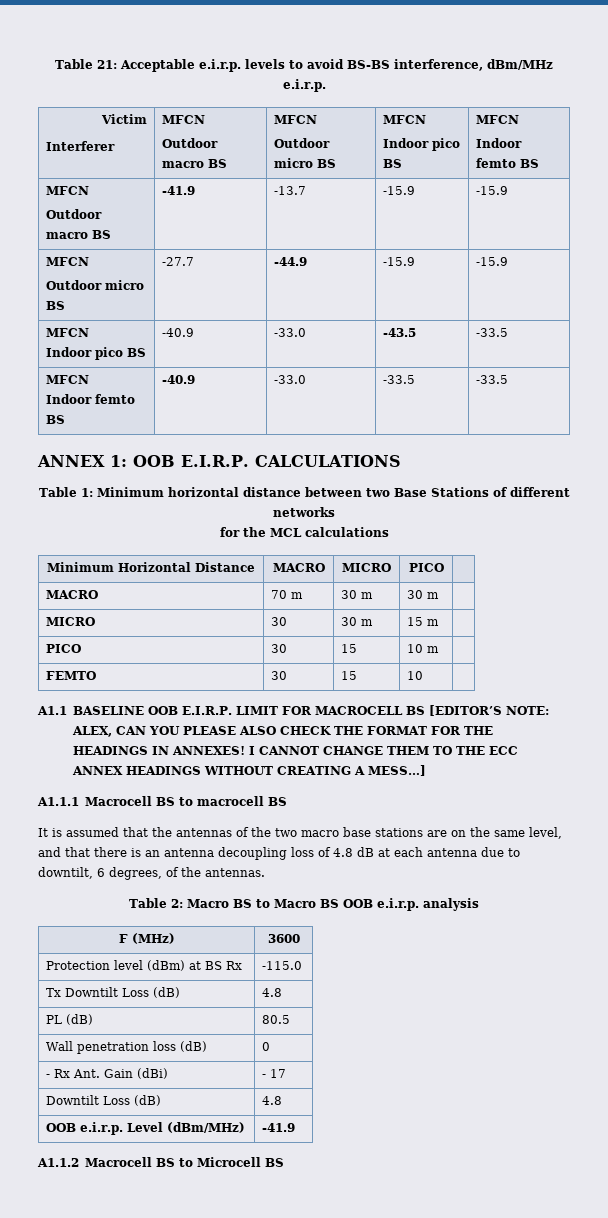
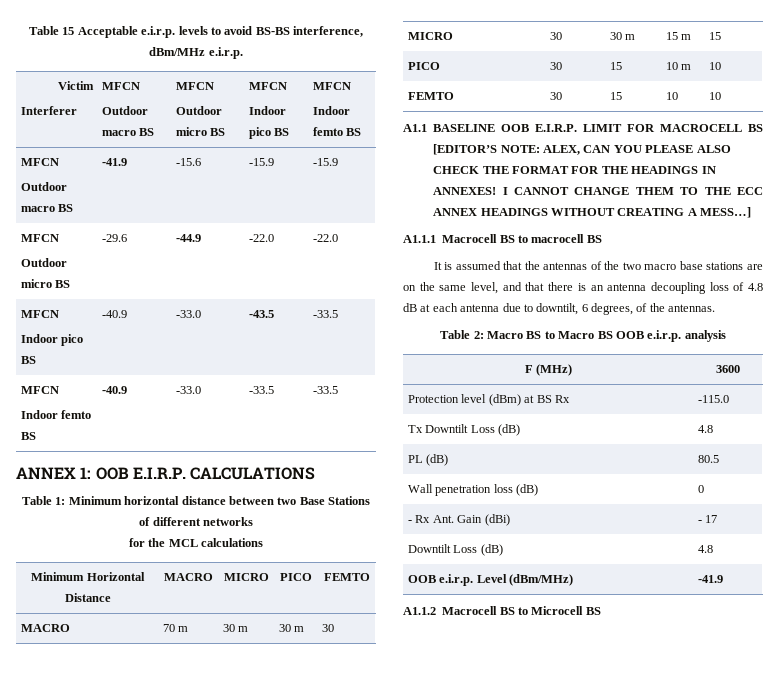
- Table 21: Acceptable e.i.r.p. levels to avoid BS-BS interference, dBm/MHz e.i.r.p.
+ Table 15 Acceptable e.i.r.p. levels to avoid BS-BS interference, dBm/MHz e.i.r.p.
  Victim
  Interferer | MFCN
  Outdoor macro BS | MFCN
  Outdoor micro BS | MFCN
  Indoor pico BS | MFCN
  Indoor femto BS
  MFCN
- Outdoor macro BS | -41.9 | -13.7 | -15.9 | -15.9
+ Outdoor macro BS | -41.9 | -15.6 | -15.9 | -15.9
  MFCN
- Outdoor micro BS | -27.7 | -44.9 | -15.9 | -15.9
+ Outdoor micro BS | -29.6 | -44.9 | -22.0 | -22.0
- Minimum Horizontal Distance | MACRO | MICRO | PICO |
+ Minimum Horizontal Distance | MACRO | MICRO | PICO | FEMTO
- MACRO | 70 m | 30 m | 30 m |
+ MACRO | 70 m | 30 m | 30 m | 30
- MICRO | 30 | 30 m | 15 m |
+ MICRO | 30 | 30 m | 15 m | 15
- PICO | 30 | 15 | 10 m |
+ PICO | 30 | 15 | 10 m | 10
- FEMTO | 30 | 15 | 10 |
+ FEMTO | 30 | 15 | 10 | 10

